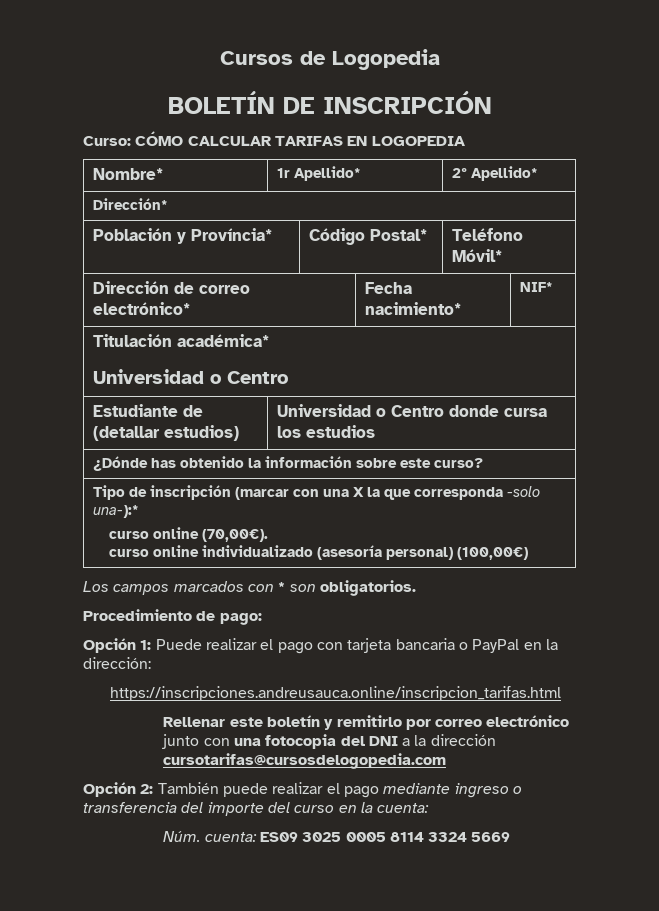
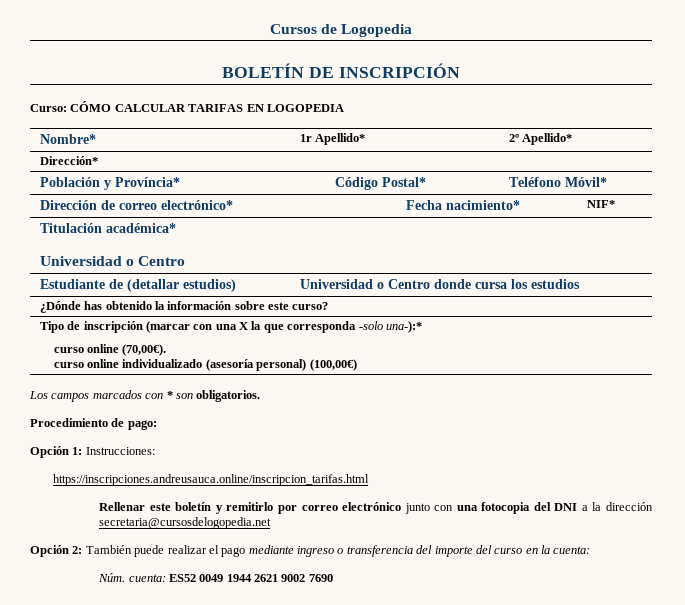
- Opción 1: Puede realizar el pago con tarjeta bancaria o PayPal en la dirección:
+ Opción 1: Instrucciones:
- Rellenar este boletín y remitirlo por correo electrónico junto con una fotocopia del DNI a la dirección cursotarifas@cursosdelogopedia.com
+ Rellenar este boletín y remitirlo por correo electrónico junto con una fotocopia del DNI a la dirección secretaria@cursosdelogopedia.net
- Núm. cuenta: ES09 3025 0005 8114 3324 5669
+ Núm. cuenta: ES52 0049 1944 2621 9002 7690

